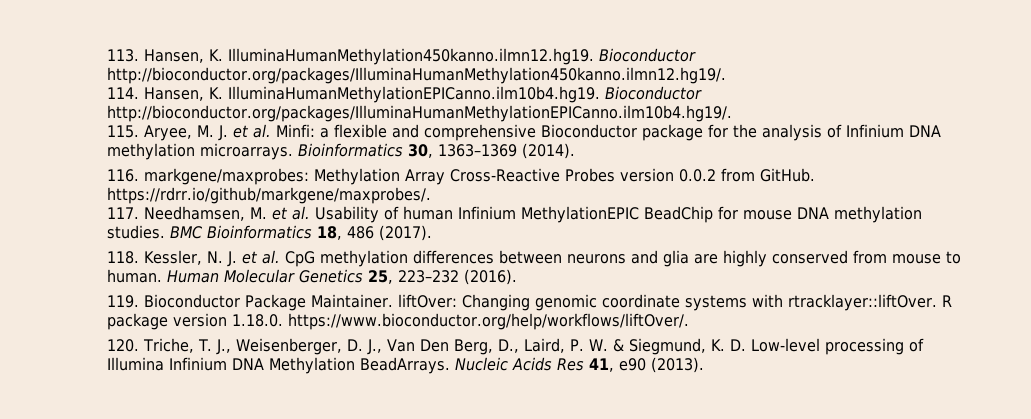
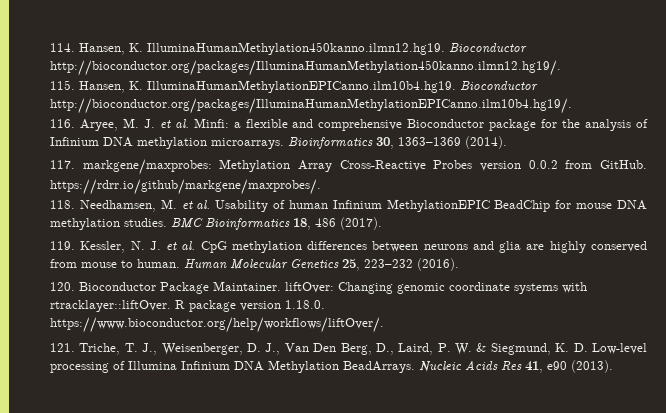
- 113. Hansen, K. IlluminaHumanMethylation450kanno.ilmn12.hg19. Bioconductor http://bioconductor.org/packages/IlluminaHumanMethylation450kanno.ilmn12.hg19/.
+ 114. Hansen, K. IlluminaHumanMethylation450kanno.ilmn12.hg19. Bioconductor http://bioconductor.org/packages/IlluminaHumanMethylation450kanno.ilmn12.hg19/.
- 114. Hansen, K. IlluminaHumanMethylationEPICanno.ilm10b4.hg19. Bioconductor http://bioconductor.org/packages/IlluminaHumanMethylationEPICanno.ilm10b4.hg19/.
+ 115. Hansen, K. IlluminaHumanMethylationEPICanno.ilm10b4.hg19. Bioconductor http://bioconductor.org/packages/IlluminaHumanMethylationEPICanno.ilm10b4.hg19/.
- 115. Aryee, M. J. et al. Minfi: a flexible and comprehensive Bioconductor package for the analysis of Infinium DNA methylation microarrays.
+ 116. Aryee, M. J. et al. Minfi: a flexible and comprehensive Bioconductor package for the analysis of Infinium DNA methylation microarrays.
- 116. markgene/maxprobes: Methylation Array Cross-Reactive Probes version 0.0.2 from GitHub. https://rdrr.io/github/markgene/maxprobes/.
+ 117. markgene/maxprobes: Methylation Array Cross-Reactive Probes version 0.0.2 from GitHub. https://rdrr.io/github/markgene/maxprobes/.
- 117. Needhamsen, M. et al. Usability of human Infinium MethylationEPIC BeadChip for mouse DNA methylation studies.
+ 118. Needhamsen, M. et al. Usability of human Infinium MethylationEPIC BeadChip for mouse DNA methylation studies.
- 118. Kessler, N. J. et al. CpG methylation differences between neurons and glia are highly conserved from mouse to human.
+ 119. Kessler, N. J. et al. CpG methylation differences between neurons and glia are highly conserved from mouse to human.
- 119. Bioconductor Package Maintainer. liftOver: Changing genomic coordinate systems with rtracklayer::liftOver.
+ 120. Bioconductor Package Maintainer. liftOver: Changing genomic coordinate systems with rtracklayer::liftOver.
- 120. Triche, T. J., Weisenberger, D. J., Van Den Berg, D., Laird, P. W. & Siegmund, K. D. Low-level processing of Illumina Infinium DNA Methylation BeadArrays.
+ 121. Triche, T. J., Weisenberger, D. J., Van Den Berg, D., Laird, P. W. & Siegmund, K. D. Low-level processing of Illumina Infinium DNA Methylation BeadArrays.

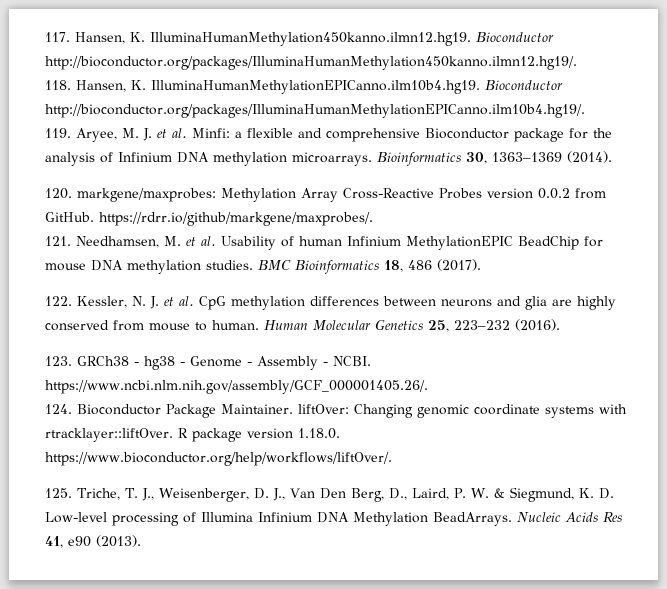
- 114. Hansen, K. IlluminaHumanMethylation450kanno.ilmn12.hg19. Bioconductor http://bioconductor.org/packages/IlluminaHumanMethylation450kanno.ilmn12.hg19/.
+ 117. Hansen, K. IlluminaHumanMethylation450kanno.ilmn12.hg19. Bioconductor http://bioconductor.org/packages/IlluminaHumanMethylation450kanno.ilmn12.hg19/.
- 115. Hansen, K. IlluminaHumanMethylationEPICanno.ilm10b4.hg19. Bioconductor http://bioconductor.org/packages/IlluminaHumanMethylationEPICanno.ilm10b4.hg19/.
+ 118. Hansen, K. IlluminaHumanMethylationEPICanno.ilm10b4.hg19. Bioconductor http://bioconductor.org/packages/IlluminaHumanMethylationEPICanno.ilm10b4.hg19/.
- 116. Aryee, M. J. et al. Minfi: a flexible and comprehensive Bioconductor package for the analysis of Infinium DNA methylation microarrays.
+ 119. Aryee, M. J. et al. Minfi: a flexible and comprehensive Bioconductor package for the analysis of Infinium DNA methylation microarrays.
- 117. markgene/maxprobes: Methylation Array Cross-Reactive Probes version 0.0.2 from GitHub. https://rdrr.io/github/markgene/maxprobes/.
+ 120. markgene/maxprobes: Methylation Array Cross-Reactive Probes version 0.0.2 from GitHub. https://rdrr.io/github/markgene/maxprobes/.
- 118. Needhamsen, M. et al. Usability of human Infinium MethylationEPIC BeadChip for mouse DNA methylation studies.
+ 121. Needhamsen, M. et al. Usability of human Infinium MethylationEPIC BeadChip for mouse DNA methylation studies.
- 119. Kessler, N. J. et al. CpG methylation differences between neurons and glia are highly conserved from mouse to human.
+ 122. Kessler, N. J. et al. CpG methylation differences between neurons and glia are highly conserved from mouse to human.
- 120. Bioconductor Package Maintainer. liftOver: Changing genomic coordinate systems with rtracklayer::liftOver.
+ 123. GRCh38 - hg38 - Genome - Assembly - NCBI. https://www.ncbi.nlm.nih.gov/assembly/GCF_000001405.26/.
+ 124. Bioconductor Package Maintainer. liftOver: Changing genomic coordinate systems with rtracklayer::liftOver.
- 121. Triche, T. J., Weisenberger, D. J., Van Den Berg, D., Laird, P. W. & Siegmund, K. D. Low-level processing of Illumina Infinium DNA Methylation BeadArrays.
+ 125. Triche, T. J., Weisenberger, D. J., Van Den Berg, D., Laird, P. W. & Siegmund, K. D. Low-level processing of Illumina Infinium DNA Methylation BeadArrays.

